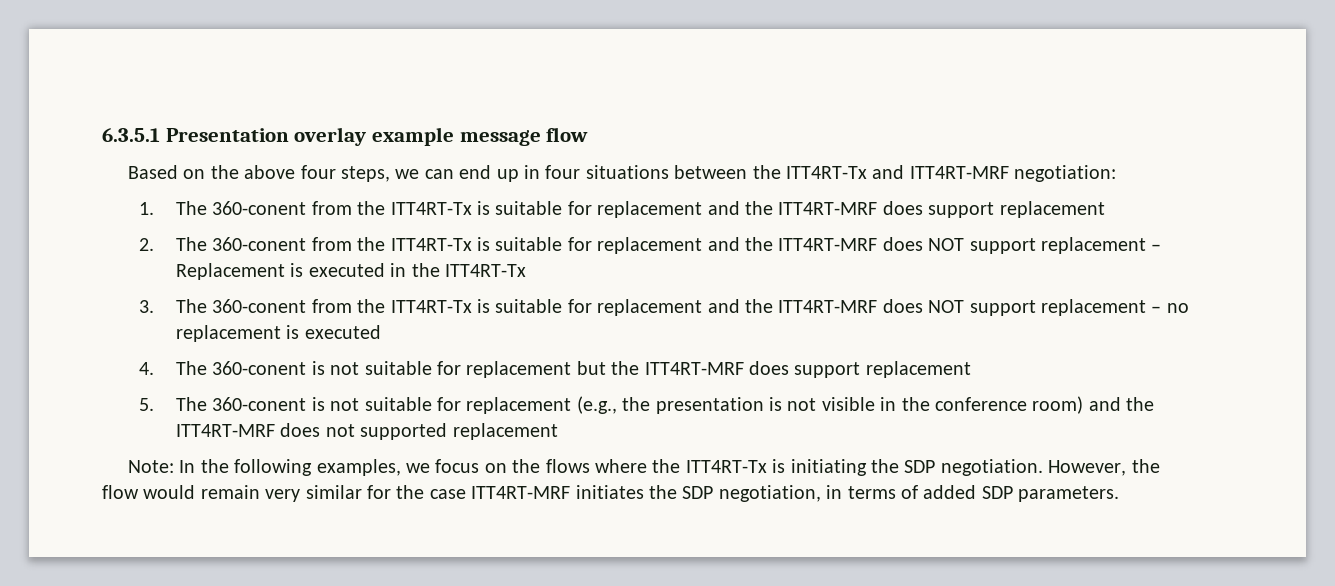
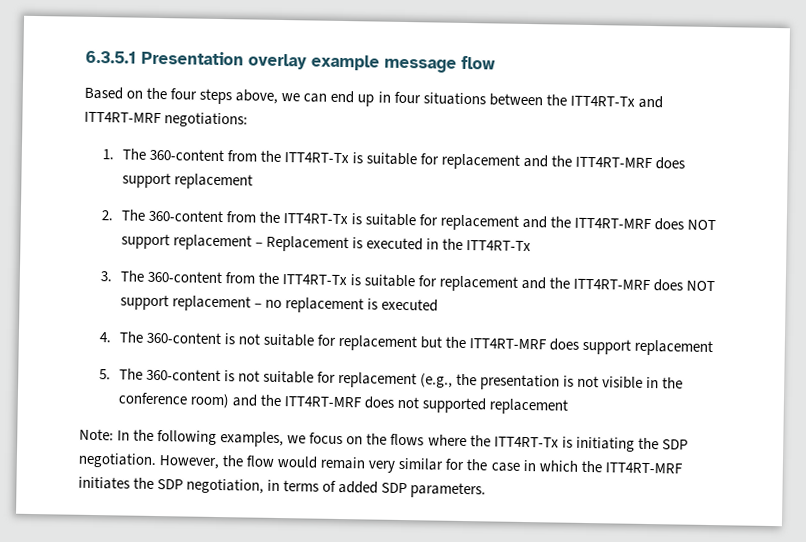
- Based on the above four steps, we can end up in four situations between the ITT4RT-Tx and ITT4RT-MRF negotiation:
+ Based on the four steps above, we can end up in four situations between the ITT4RT-Tx and ITT4RT-MRF negotiations:
- 1. The 360-conent from the ITT4RT-Tx is suitable for replacement and the ITT4RT-MRF does support replacement
+ 1. The 360-content from the ITT4RT-Tx is suitable for replacement and the ITT4RT-MRF does support replacement
- 2. The 360-conent from the ITT4RT-Tx is suitable for replacement and the ITT4RT-MRF does NOT support replacement – Replacement is executed in the ITT4RT-Tx
+ 2. The 360-content from the ITT4RT-Tx is suitable for replacement and the ITT4RT-MRF does NOT support replacement – Replacement is executed in the ITT4RT-Tx
- 3. The 360-conent from the ITT4RT-Tx is suitable for replacement and the ITT4RT-MRF does NOT support replacement – no replacement is executed
+ 3. The 360-content from the ITT4RT-Tx is suitable for replacement and the ITT4RT-MRF does NOT support replacement – no replacement is executed
- 4. The 360-conent is not suitable for replacement but the ITT4RT-MRF does support replacement
+ 4. The 360-content is not suitable for replacement but the ITT4RT-MRF does support replacement
- 5. The 360-conent is not suitable for replacement (e.g., the presentation is not visible in the conference room) and the ITT4RT-MRF does not supported replacement
+ 5. The 360-content is not suitable for replacement (e.g., the presentation is not visible in the conference room) and the ITT4RT-MRF does not supported replacement
- However, the flow would remain very similar for the case ITT4RT-MRF initiates the SDP negotiation, in terms of added SDP parameters.
+ However, the flow would remain very similar for the case in which the ITT4RT-MRF initiates the SDP negotiation, in terms of added SDP parameters.

